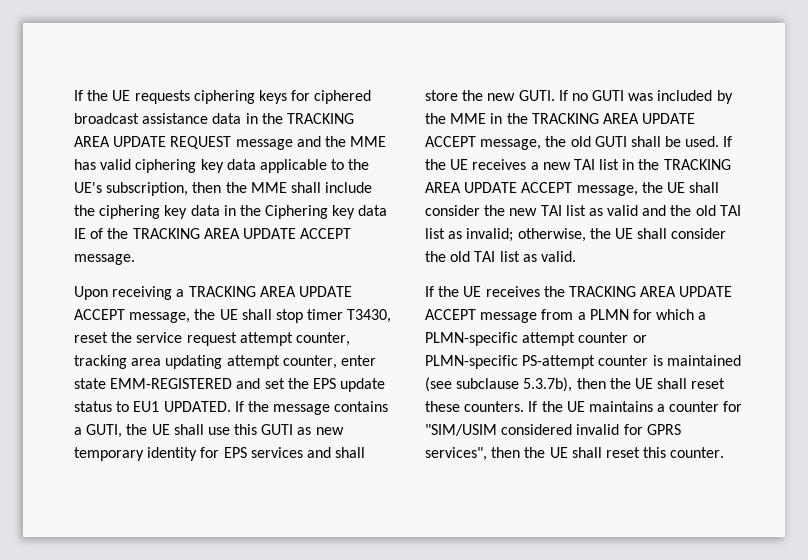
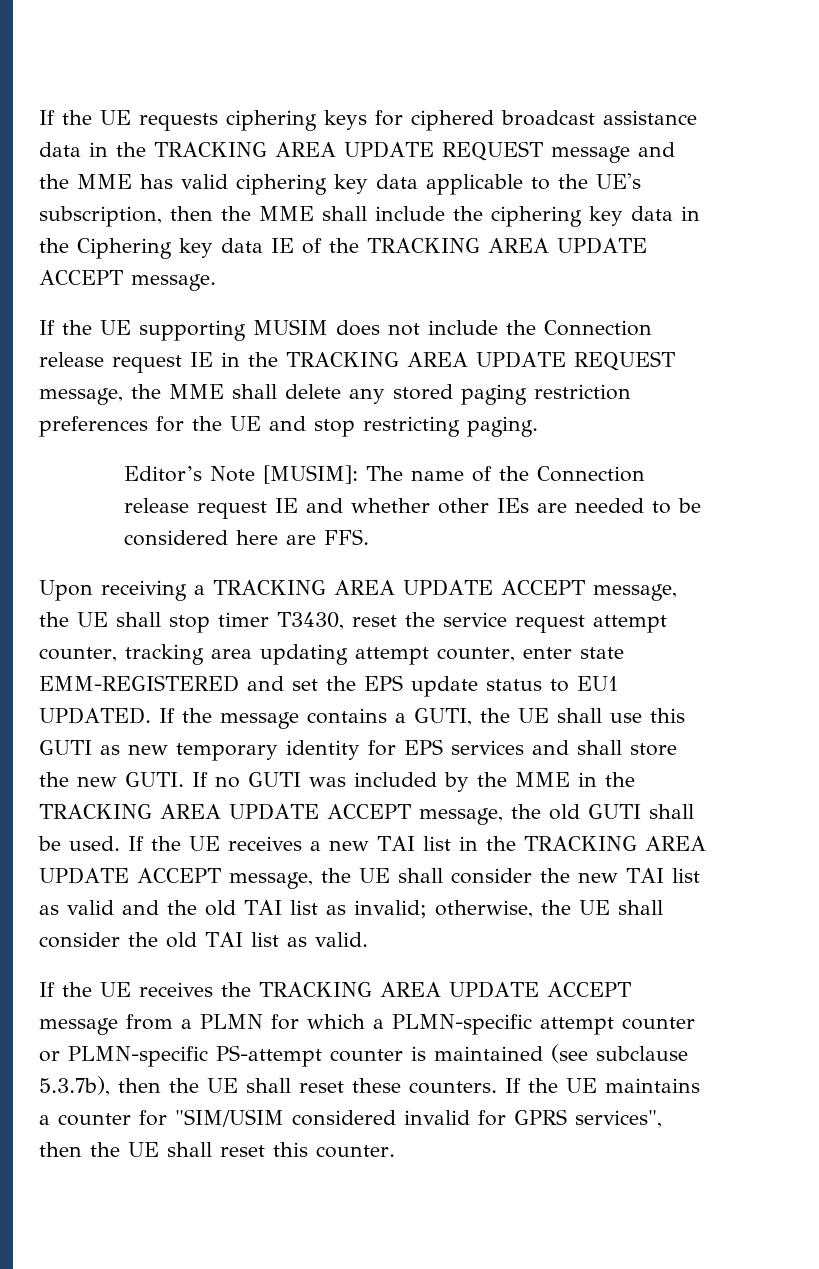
+ If the UE supporting MUSIM does not include the Connection release request IE in the TRACKING AREA UPDATE REQUEST message, the MME shall delete any stored paging restriction preferences for the UE and stop restricting paging.
+ Editor’s Note [MUSIM]: The name of the Connection release request IE and whether other IEs are needed to be considered here are FFS.

